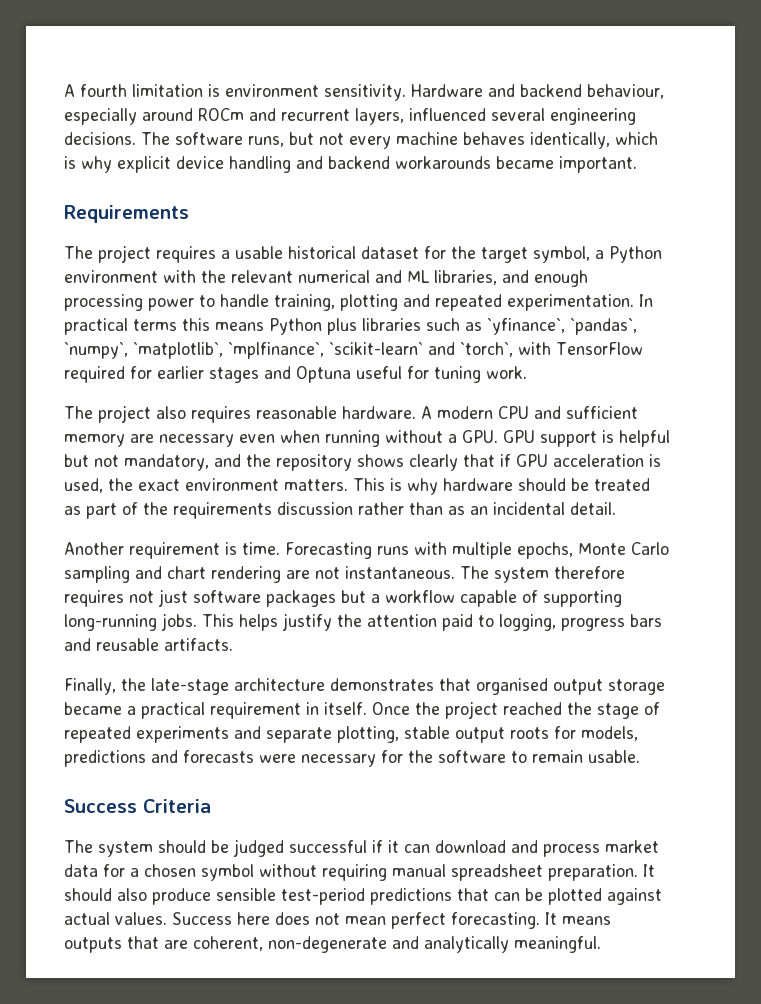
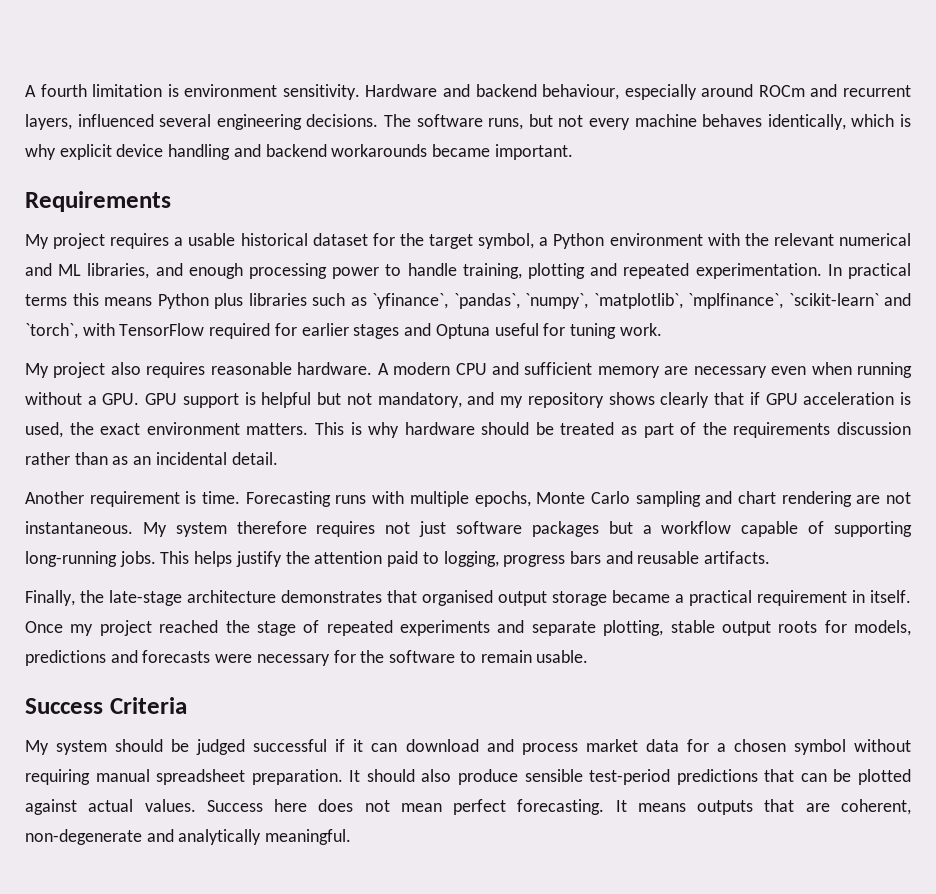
- The project requires a usable historical dataset for the target symbol, a Python environment with the relevant numerical and ML libraries, and enough processing power to handle training, plotting and repeated experimentation.
+ My project requires a usable historical dataset for the target symbol, a Python environment with the relevant numerical and ML libraries, and enough processing power to handle training, plotting and repeated experimentation.
- The project also requires reasonable hardware.
+ My project also requires reasonable hardware.
- A modern CPU and sufficient memory are necessary even when running without a GPU. GPU support is helpful but not mandatory, and the repository shows clearly that if GPU acceleration is used, the exact environment matters.
+ A modern CPU and sufficient memory are necessary even when running without a GPU. GPU support is helpful but not mandatory, and my repository shows clearly that if GPU acceleration is used, the exact environment matters.
- The system therefore requires not just software packages but a workflow capable of supporting long-running jobs.
+ My system therefore requires not just software packages but a workflow capable of supporting long-running jobs.
- Once the project reached the stage of repeated experiments and separate plotting, stable output roots for models, predictions and forecasts were necessary for the software to remain usable.
+ Once my project reached the stage of repeated experiments and separate plotting, stable output roots for models, predictions and forecasts were necessary for the software to remain usable.
- The system should be judged successful if it can download and process market data for a chosen symbol without requiring manual spreadsheet preparation.
+ My system should be judged successful if it can download and process market data for a chosen symbol without requiring manual spreadsheet preparation.

